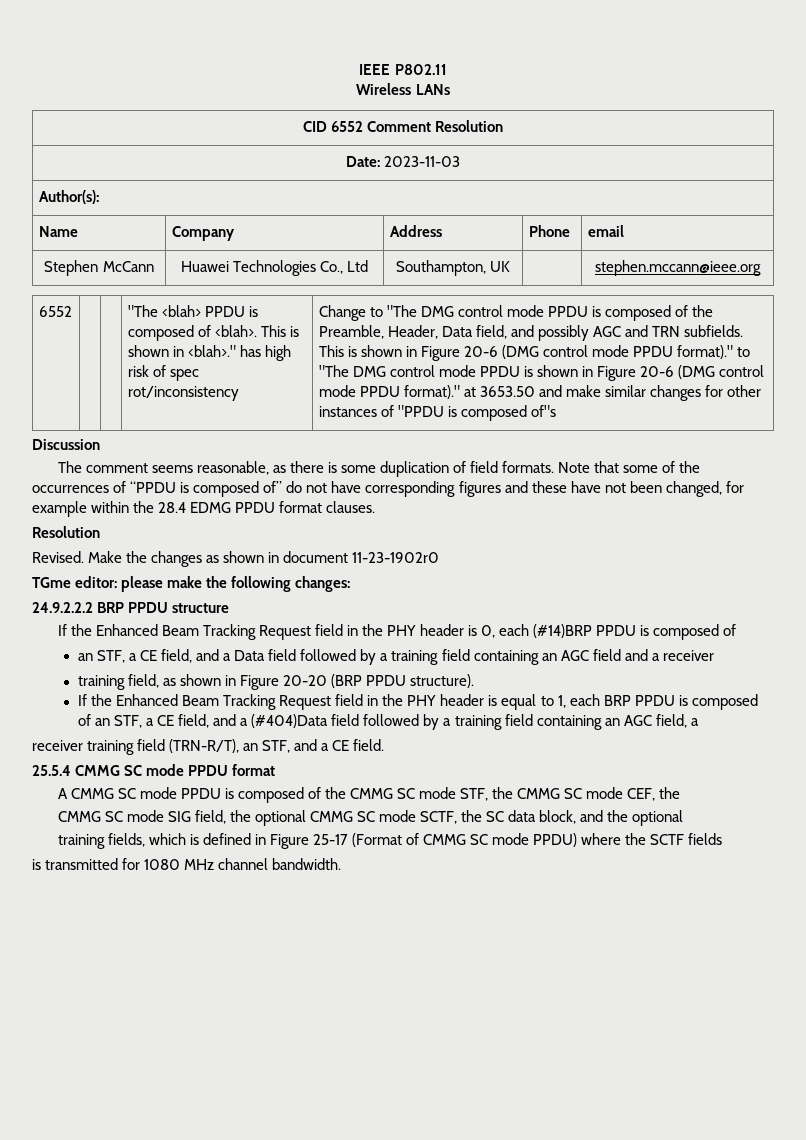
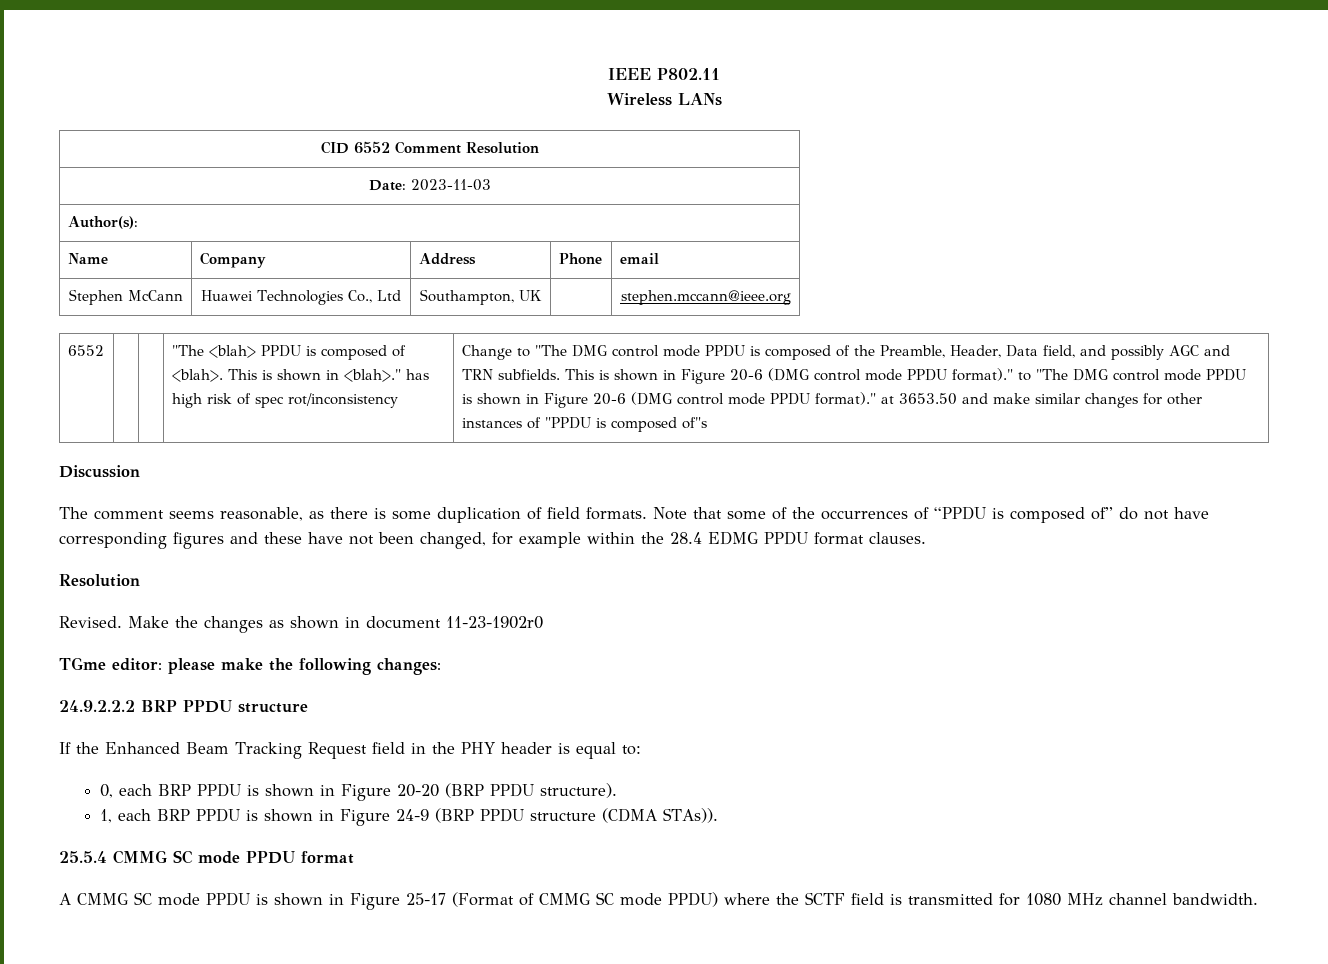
- If the Enhanced Beam Tracking Request field in the PHY header is 0, each (#14)BRP PPDU is composed of
- an STF, a CE field, and a Data field followed by a training field containing an AGC field and a receiver
- training field, as shown in Figure 20-20 (BRP PPDU structure).
+ If the Enhanced Beam Tracking Request field in the PHY header is equal to:
+ 0, each BRP PPDU is shown in Figure 20-20 (BRP PPDU structure).
- If the Enhanced Beam Tracking Request field in the PHY header is equal to 1, each BRP PPDU is composed of an STF, a CE field, and a (#404)Data field followed by a training field containing an AGC field, a
- receiver training field (TRN-R/T), an STF, and a CE field.
+ 1, each BRP PPDU is shown in Figure 24-9 (BRP PPDU structure (CDMA STAs)).
- A CMMG SC mode PPDU is composed of the CMMG SC mode STF, the CMMG SC mode CEF, the
- CMMG SC mode SIG field, the optional CMMG SC mode SCTF, the SC data block, and the optional
- training fields, which is defined in Figure 25-17 (Format of CMMG SC mode PPDU) where the SCTF fields
- is transmitted for 1080 MHz channel bandwidth.
+ A CMMG SC mode PPDU is shown in Figure 25-17 (Format of CMMG SC mode PPDU) where the SCTF field is transmitted for 1080 MHz channel bandwidth.

